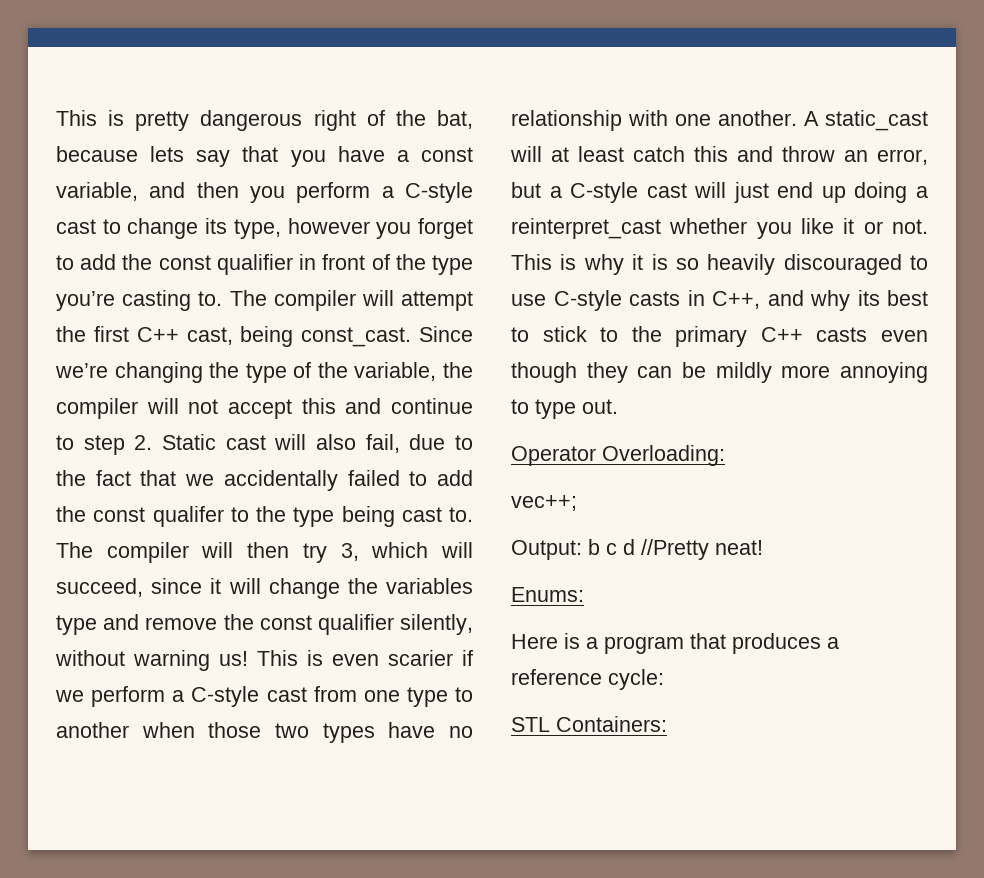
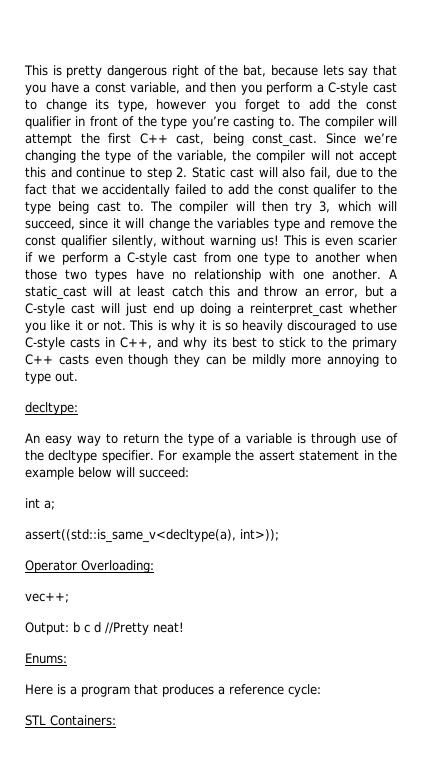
+ decltype:
+ An easy way to return the type of a variable is through use of the decltype specifier. For example the assert statement in the example below will succeed:
+ int a;
+ assert((std::is_same_v<decltype(a), int>));

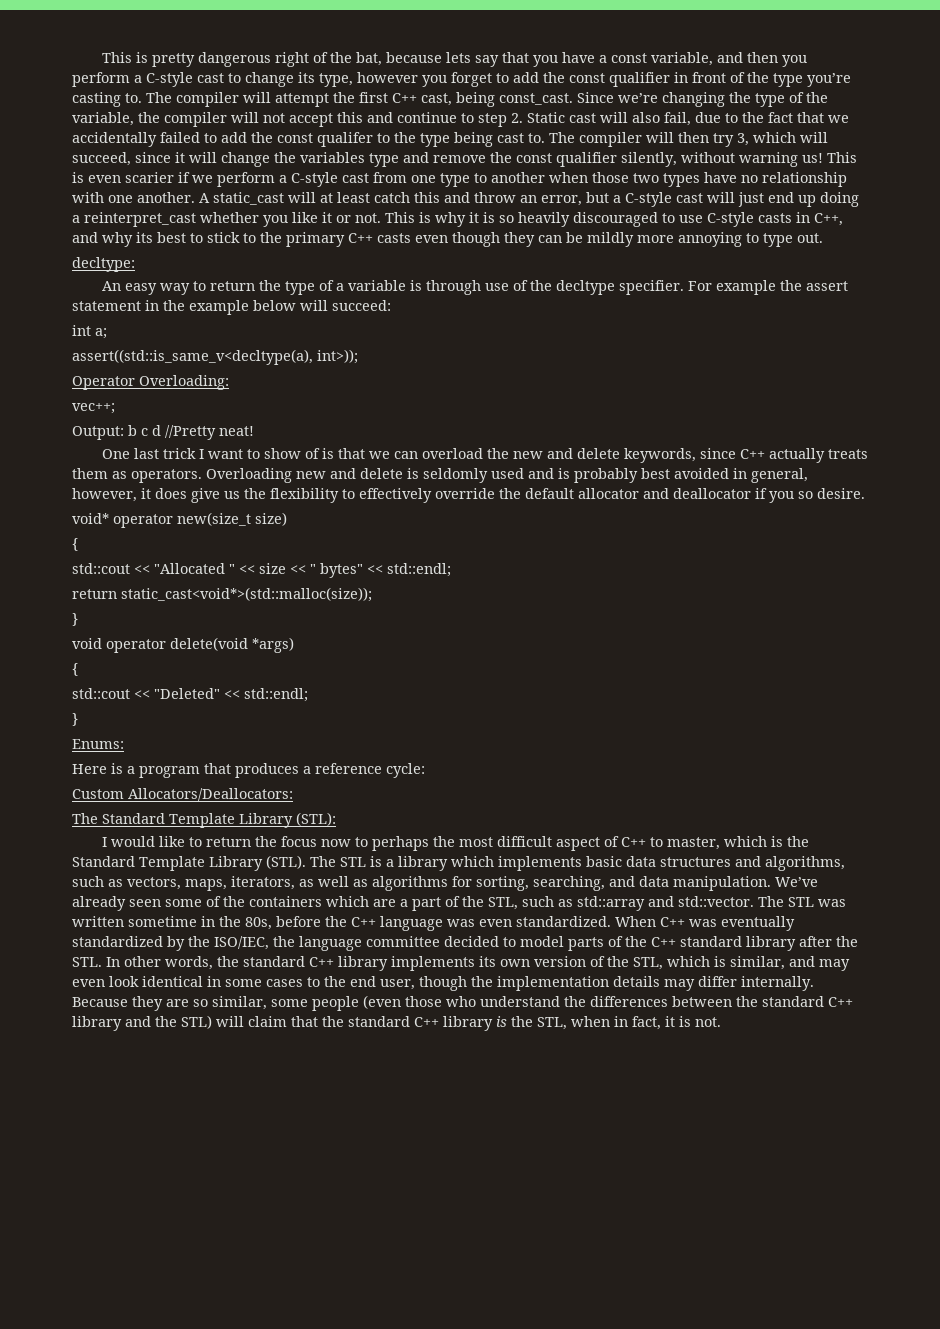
+ One last trick I want to show of is that we can overload the new and delete keywords, since C++ actually treats them as operators. Overloading new and delete is seldomly used and is probably best avoided in general, however, it does give us the flexibility to effectively override the default allocator and deallocator if you so desire.
+ void* operator new(size_t size)
+ {
+ std::cout << "Allocated " << size << " bytes" << std::endl;
+ return static_cast<void*>(std::malloc(size));
+ }
+ void operator delete(void *args)
+ {
+ std::cout << "Deleted" << std::endl;
+ }
- STL Containers:
+ Custom Allocators/Deallocators:
+ The Standard Template Library (STL):
+ I would like to return the focus now to perhaps the most difficult aspect of C++ to master, which is the Standard Template Library (STL). The STL is a library which implements basic data structures and algorithms, such as vectors, maps, iterators, as well as algorithms for sorting, searching, and data manipulation. We’ve already seen some of the containers which are a part of the STL, such as std::array and std::vector. The STL was written sometime in the 80s, before the C++ language was even standardized. When C++ was eventually standardized by the ISO/IEC, the language committee decided to model parts of the C++ standard library after the STL. In other words, the standard C++ library implements its own version of the STL, which is similar, and may even look identical in some cases to the end user, though the implementation details may differ internally. Because they are so similar, some people (even those who understand the differences between the standard C++ library and the STL) will claim that the standard C++ library is the STL, when in fact, it is not.

